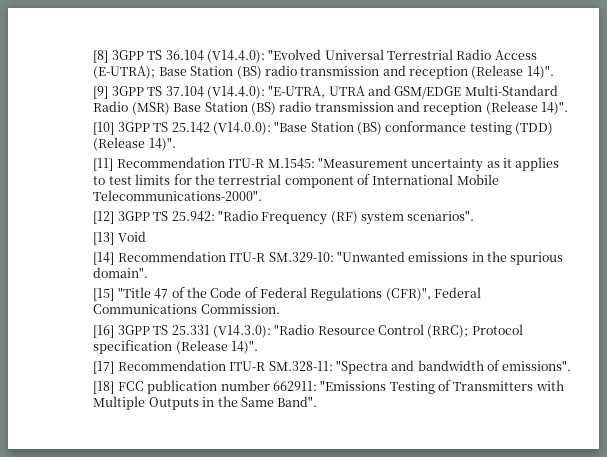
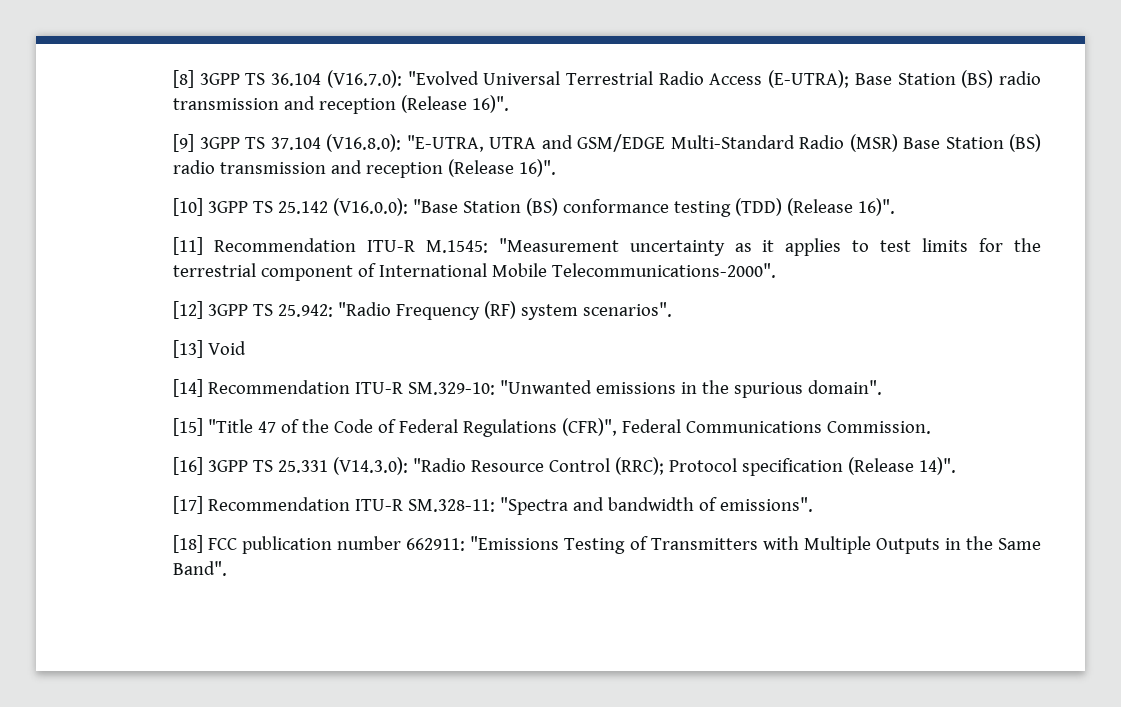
- [8] 3GPP TS 36.104 (V14.4.0): "Evolved Universal Terrestrial Radio Access (E-UTRA); Base Station (BS) radio transmission and reception (Release 14)".
+ [8] 3GPP TS 36.104 (V16.7.0): "Evolved Universal Terrestrial Radio Access (E-UTRA); Base Station (BS) radio transmission and reception (Release 16)".
- [9] 3GPP TS 37.104 (V14.4.0): "E-UTRA, UTRA and GSM/EDGE Multi-Standard Radio (MSR) Base Station (BS) radio transmission and reception (Release 14)".
+ [9] 3GPP TS 37.104 (V16.8.0): "E-UTRA, UTRA and GSM/EDGE Multi-Standard Radio (MSR) Base Station (BS) radio transmission and reception (Release 16)".
- [10] 3GPP TS 25.142 (V14.0.0): "Base Station (BS) conformance testing (TDD) (Release 14)".
+ [10] 3GPP TS 25.142 (V16.0.0): "Base Station (BS) conformance testing (TDD) (Release 16)".

